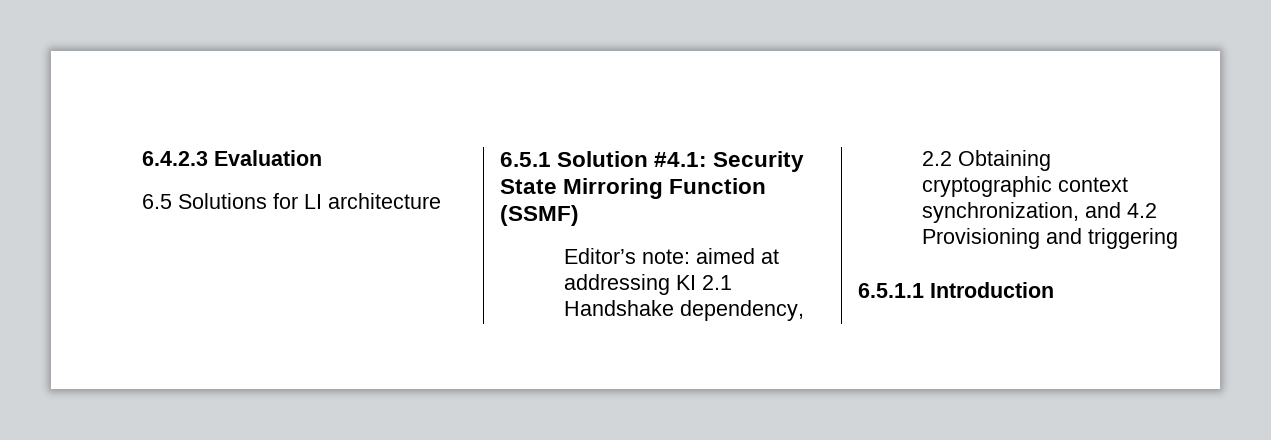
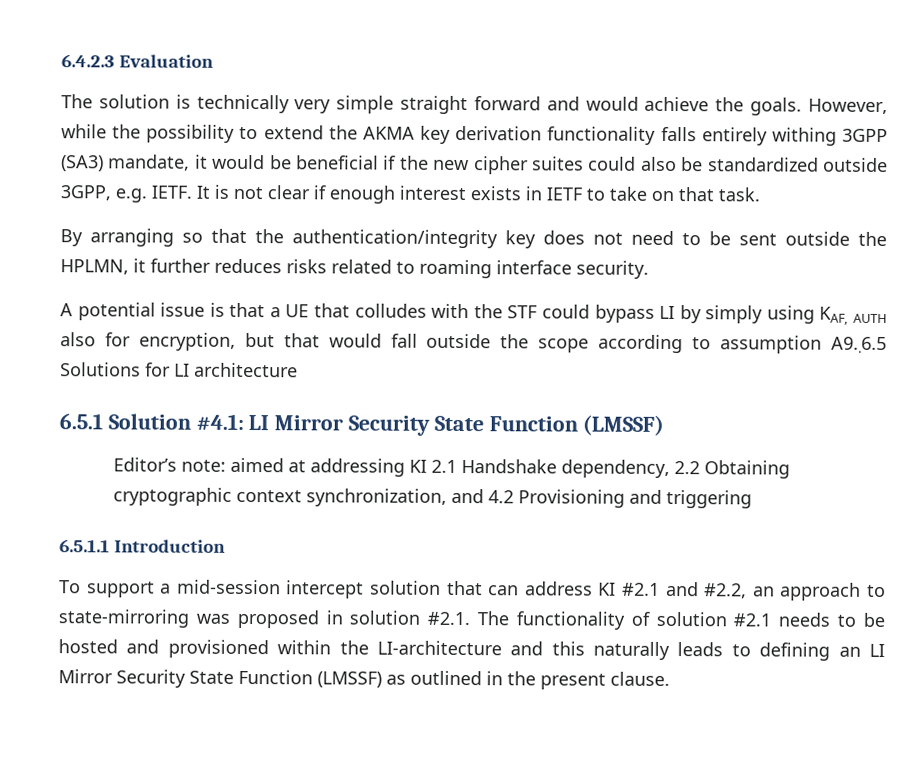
- 6.5 Solutions for LI architecture
+ The solution is technically very simple straight forward and would achieve the goals. However, while the possibility to extend the AKMA key derivation functionality falls entirely withing 3GPP (SA3) mandate, it would be beneficial if the new cipher suites could also be standardized outside 3GPP, e.g. IETF. It is not clear if enough interest exists in IETF to take on that task.
+ By arranging so that the authentication/integrity key does not need to be sent outside the HPLMN, it further reduces risks related to roaming interface security.
+ A potential issue is that a UE that colludes with the STF could bypass LI by simply using KAF, AUTH also for encryption, but that would fall outside the scope according to assumption A9..6.5 Solutions for LI architecture
- 6.5.1 Solution #4.1: Security State Mirroring Function (SSMF)
+ 6.5.1 Solution #4.1: LI Mirror Security State Function (LMSSF)
+ To support a mid-session intercept solution that can address KI #2.1 and #2.2, an approach to state-mirroring was proposed in solution #2.1. The functionality of solution #2.1 needs to be hosted and provisioned within the LI-architecture and this naturally leads to defining an LI Mirror Security State Function (LMSSF) as outlined in the present clause.

